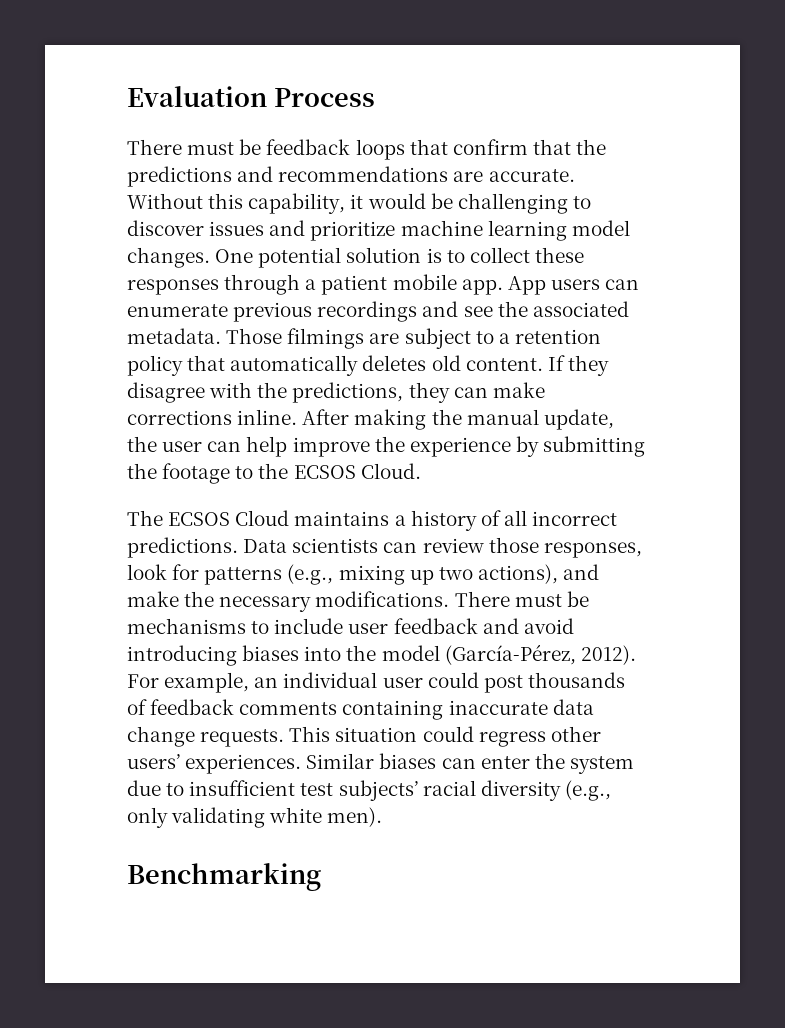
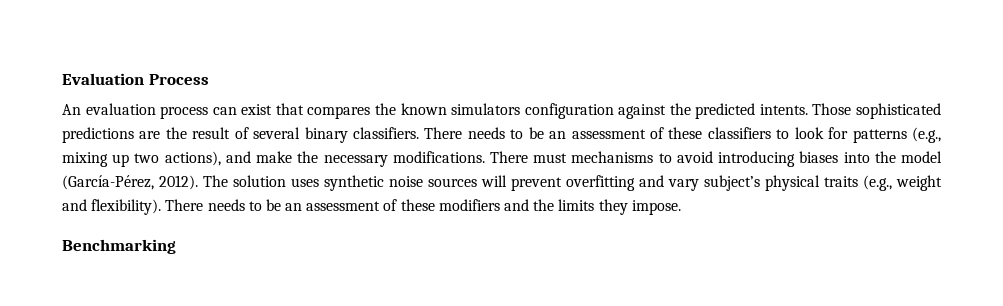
- There must be feedback loops that confirm that the predictions and recommendations are accurate. Without this capability, it would be challenging to discover issues and prioritize machine learning model changes. One potential solution is to collect these responses through a patient mobile app. App users can enumerate previous recordings and see the associated metadata. Those filmings are subject to a retention policy that automatically deletes old content. If they disagree with the predictions, they can make corrections inline. After making the manual update, the user can help improve the experience by submitting the footage to the ECSOS Cloud.
- The ECSOS Cloud maintains a history of all incorrect predictions. Data scientists can review those responses, look for patterns (e.g., mixing up two actions), and make the necessary modifications.
+ An evaluation process can exist that compares the known simulators configuration against the predicted intents. Those sophisticated predictions are the result of several binary classifiers. There needs to be an assessment of these classifiers to look for patterns (e.g., mixing up two actions), and make the necessary modifications.
- There must be mechanisms to include user feedback and avoid introducing biases into the model (García-Pérez, 2012).
+ There must mechanisms to avoid introducing biases into the model (García-Pérez, 2012).
- For example, an individual user could post thousands of feedback comments containing inaccurate data change requests. This situation could regress other users’ experiences. Similar biases can enter the system due to insufficient test subjects’ racial diversity (e.g., only validating white men).
+ The solution uses synthetic noise sources will prevent overfitting and vary subject’s physical traits (e.g., weight and flexibility). There needs to be an assessment of these modifiers and the limits they impose.

